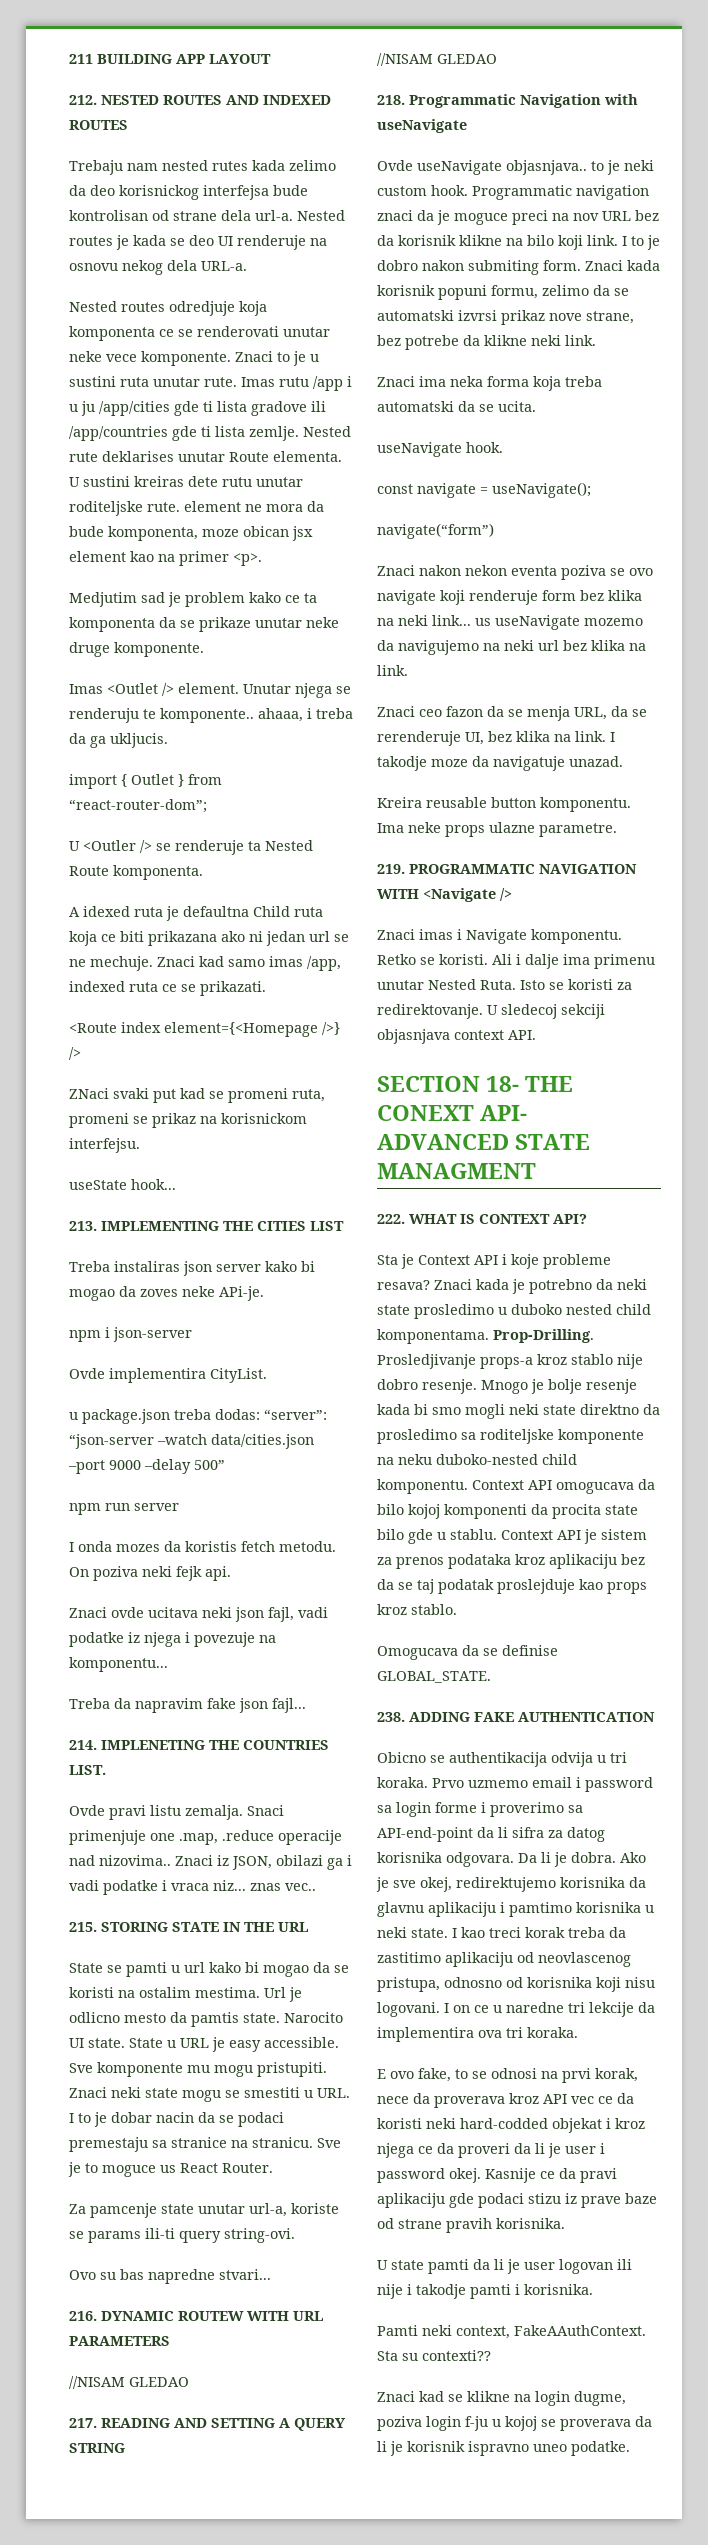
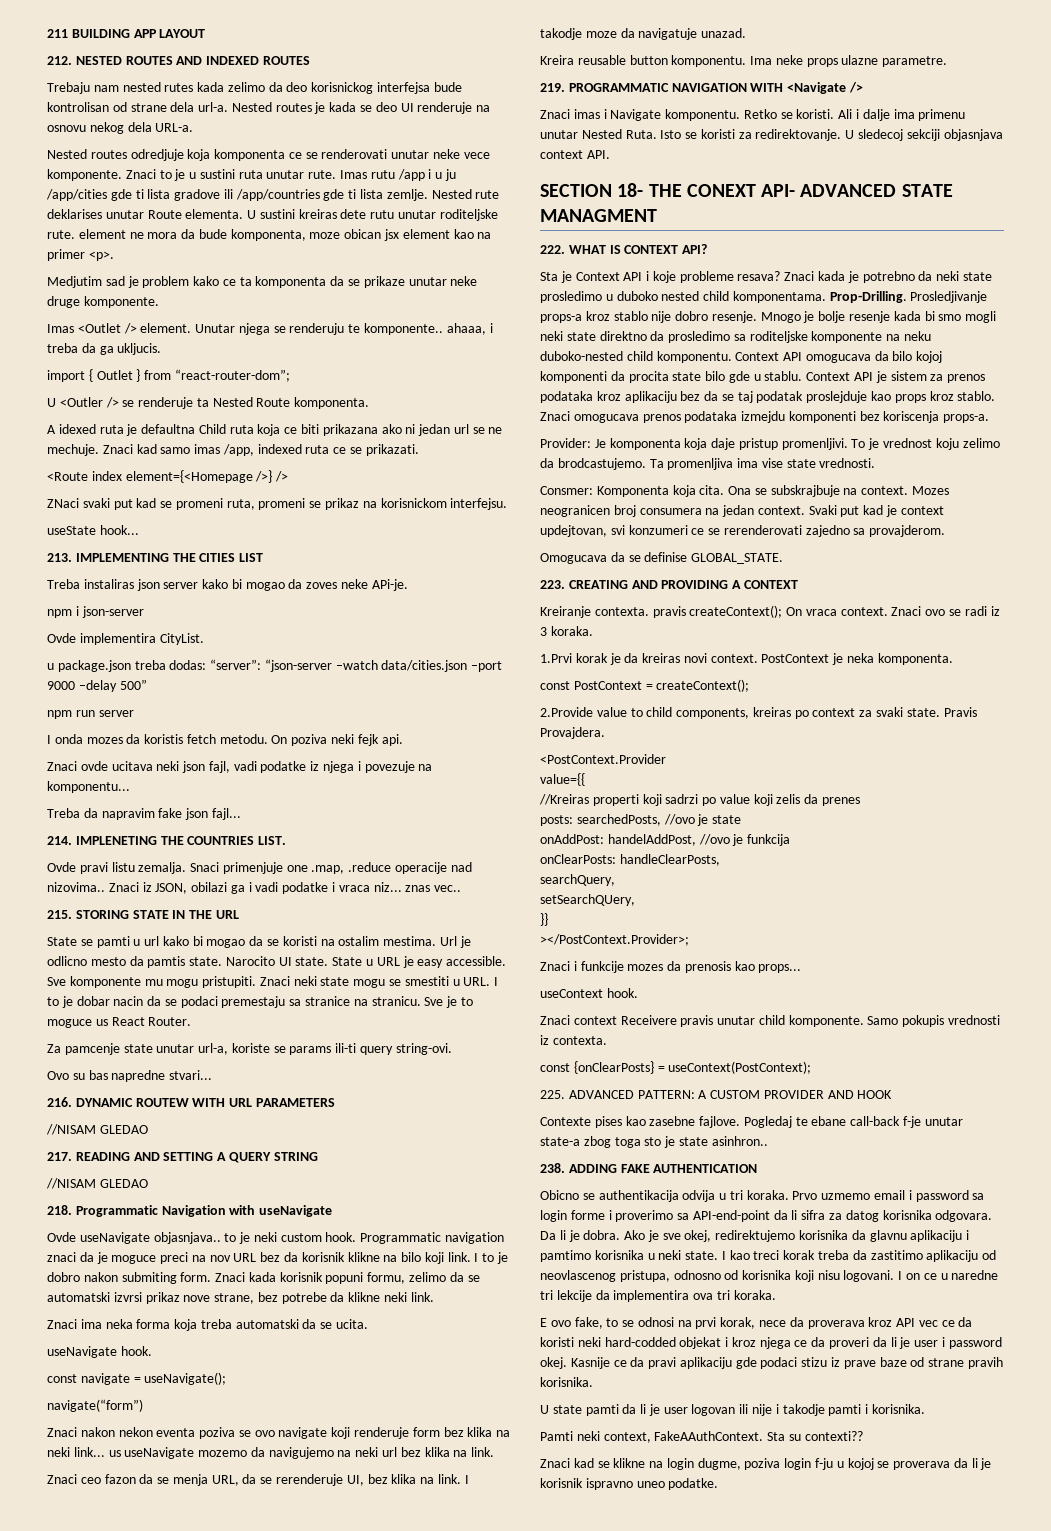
+ Znaci omogucava prenos podataka izmejdu komponenti bez koriscenja props-a.
+ Provider: Je komponenta koja daje pristup promenljivi. To je vrednost koju zelimo da brodcastujemo. Ta promenljiva ima vise state vrednosti.
+ Consmer: Komponenta koja cita. Ona se subskrajbuje na context. Mozes neogranicen broj consumera na jedan context. Svaki put kad je context updejtovan, svi konzumeri ce se rerenderovati zajedno sa provajderom.
+ 223. CREATING AND PROVIDING A CONTEXT
+ Kreiranje contexta. pravis createContext(); On vraca context. Znaci ovo se radi iz 3 koraka.
+ 1.Prvi korak je da kreiras novi context. PostContext je neka komponenta.
+ const PostContext = createContext();
+ 2.Provide value to child components, kreiras po context za svaki state. Pravis Provajdera.
+ <PostContext.Provider
+ value={{
+ //Kreiras properti koji sadrzi po value koji zelis da prenes
+ posts: searchedPosts, //ovo je state
+ onAddPost: handelAddPost, //ovo je funkcija
+ onClearPosts: handleClearPosts,
+ searchQuery,
+ setSearchQUery,
+ }}
+ ></PostContext.Provider>;
+ Znaci i funkcije mozes da prenosis kao props...
+ useContext hook.
+ Znaci context Receivere pravis unutar child komponente. Samo pokupis vrednosti iz contexta.
+ const {onClearPosts} = useContext(PostContext);
+ 225. ADVANCED PATTERN: A CUSTOM PROVIDER AND HOOK
+ Contexte pises kao zasebne fajlove. Pogledaj te ebane call-back f-je unutar state-a zbog toga sto je state asinhron..

